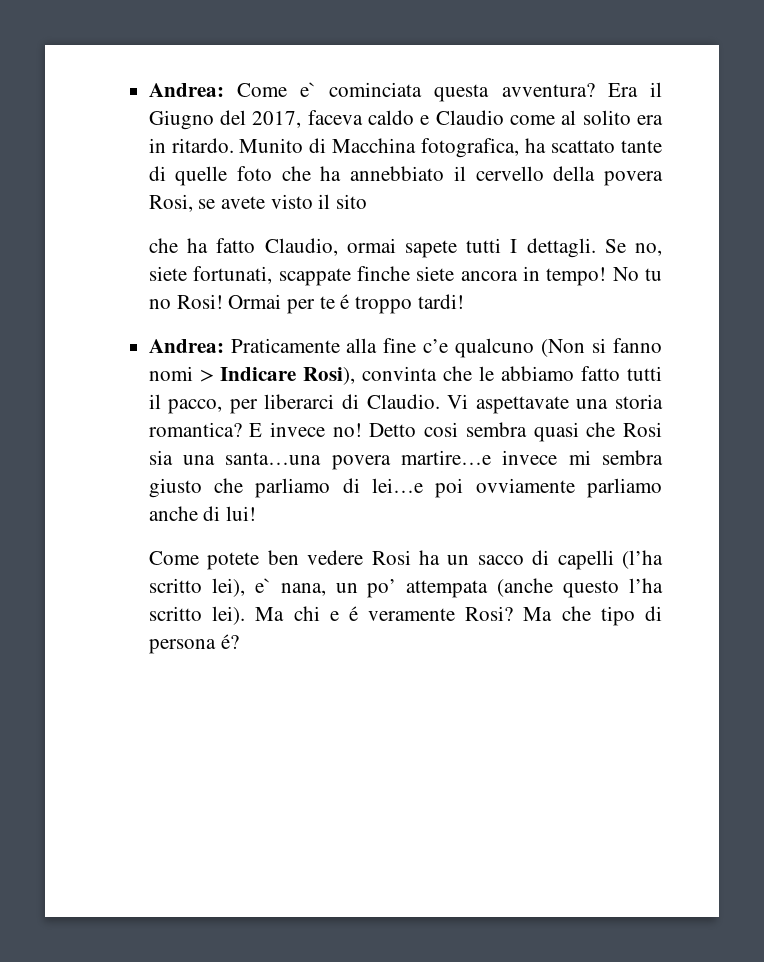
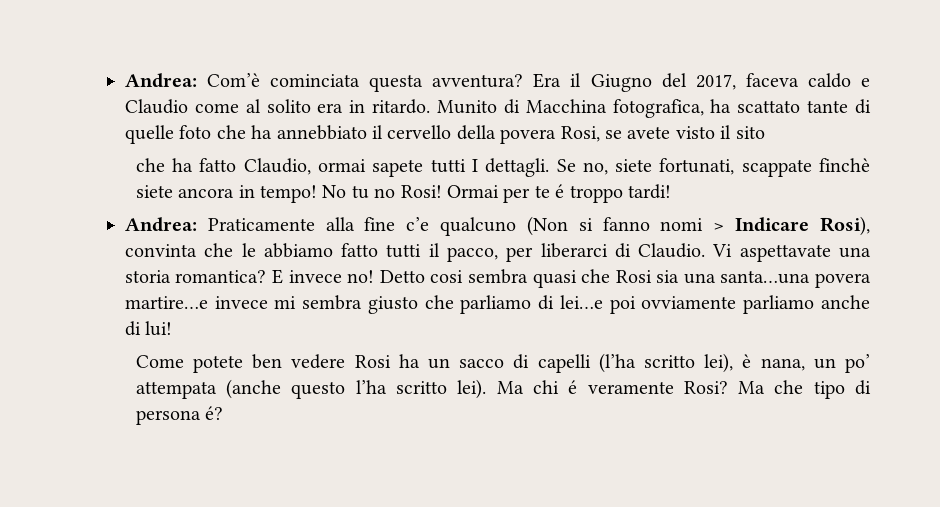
- Andrea: Come e` cominciata questa avventura?
+ Andrea: Com’è cominciata questa avventura?
- Se no, siete fortunati, scappate finche siete ancora in tempo!
+ Se no, siete fortunati, scappate finchè siete ancora in tempo!
- Come potete ben vedere Rosi ha un sacco di capelli (l’ha scritto lei), e` nana, un po’ attempata (anche questo l’ha scritto lei).
+ Come potete ben vedere Rosi ha un sacco di capelli (l’ha scritto lei), è nana, un po’ attempata (anche questo l’ha scritto lei).
- Ma chi e é veramente Rosi?
+ Ma chi é veramente Rosi?

